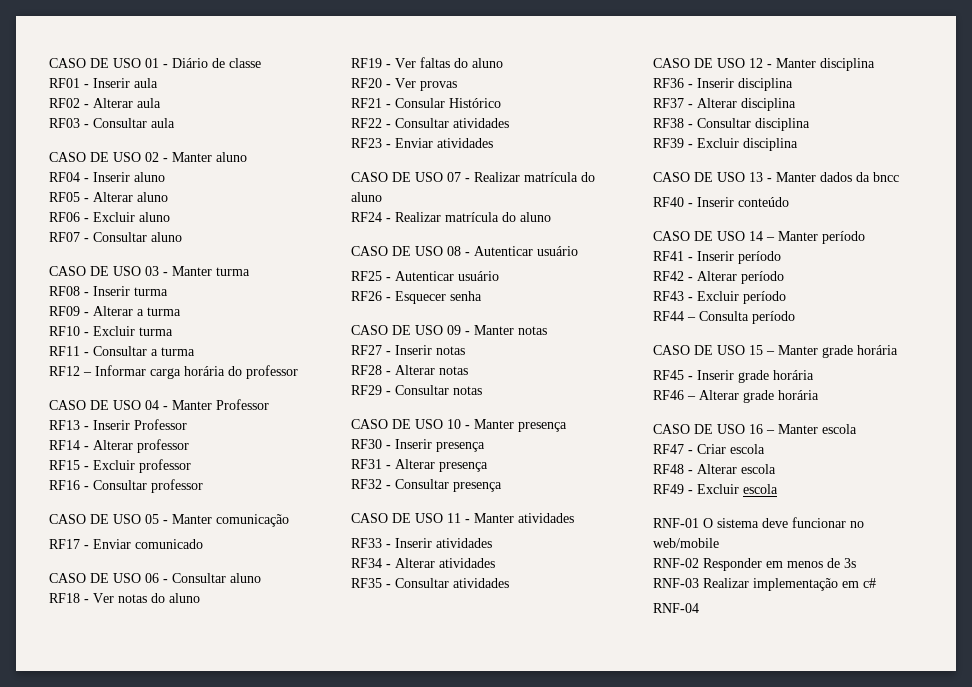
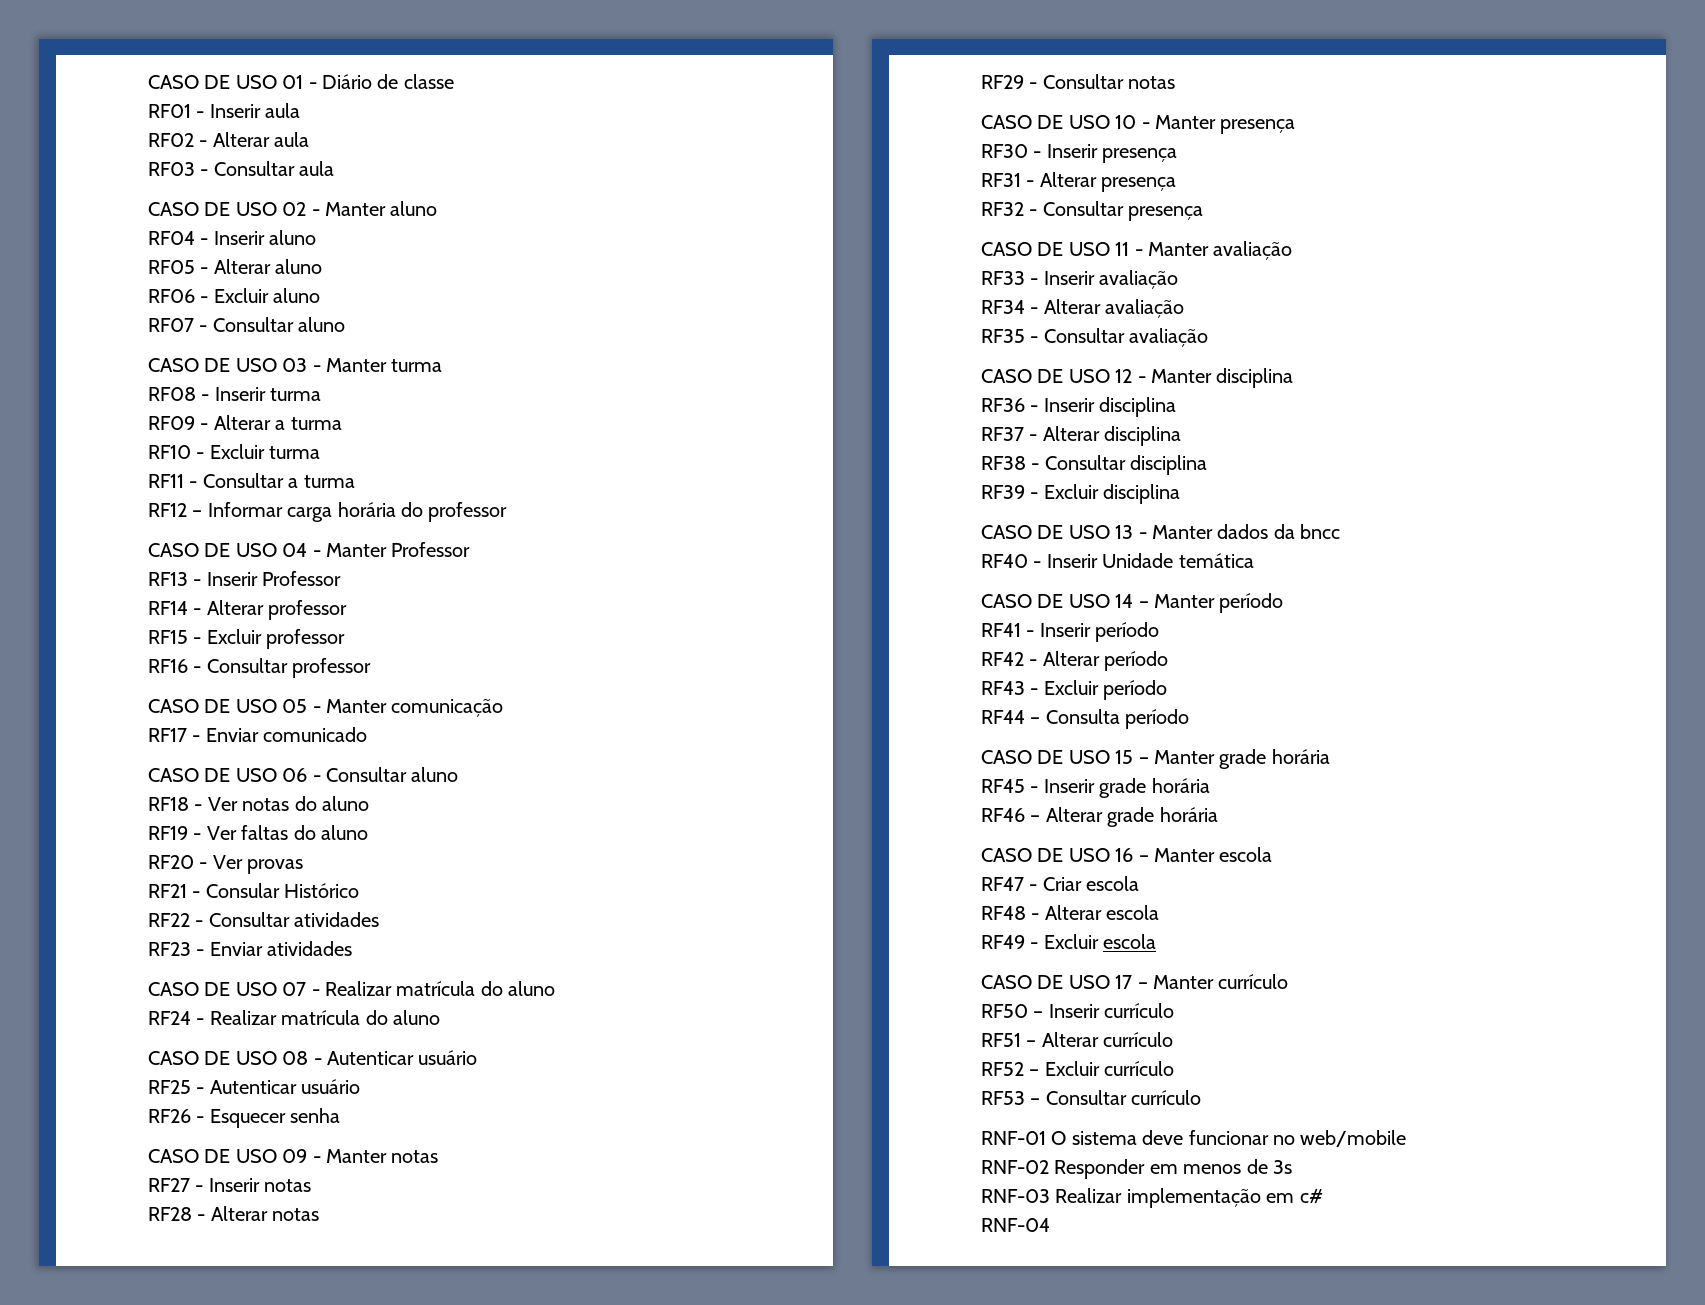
- CASO DE USO 11 - Manter atividades
+ CASO DE USO 11 - Manter avaliação
- RF33 - Inserir atividades
+ RF33 - Inserir avaliação
- RF34 - Alterar atividades
+ RF34 - Alterar avaliação
- RF35 - Consultar atividades
+ RF35 - Consultar avaliação
- RF40 - Inserir conteúdo
+ RF40 - Inserir Unidade temática
+ CASO DE USO 17 – Manter currículo
+ RF50 – Inserir currículo
+ RF51 – Alterar currículo
+ RF52 – Excluir currículo
+ RF53 – Consultar currículo

